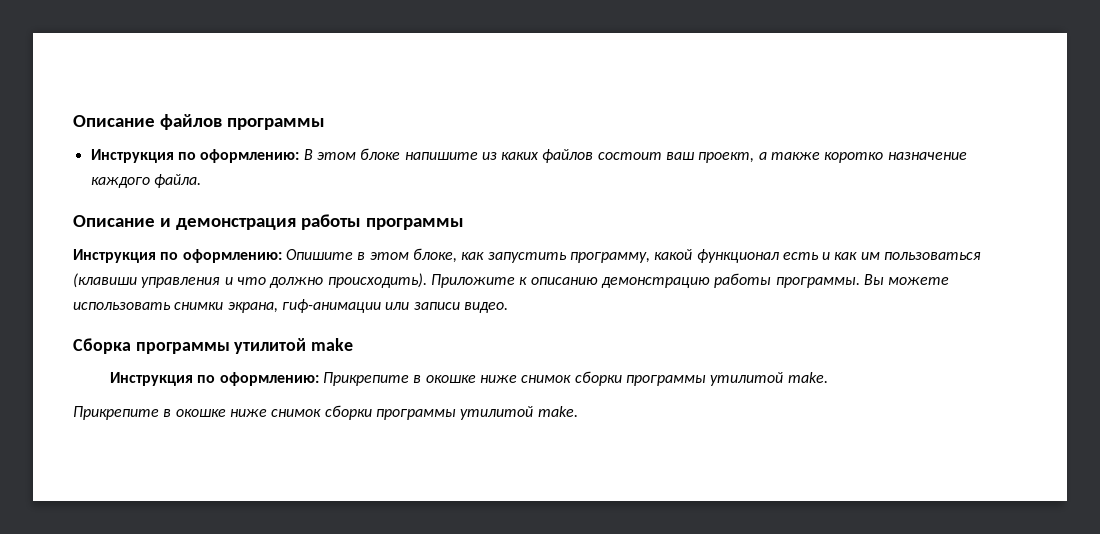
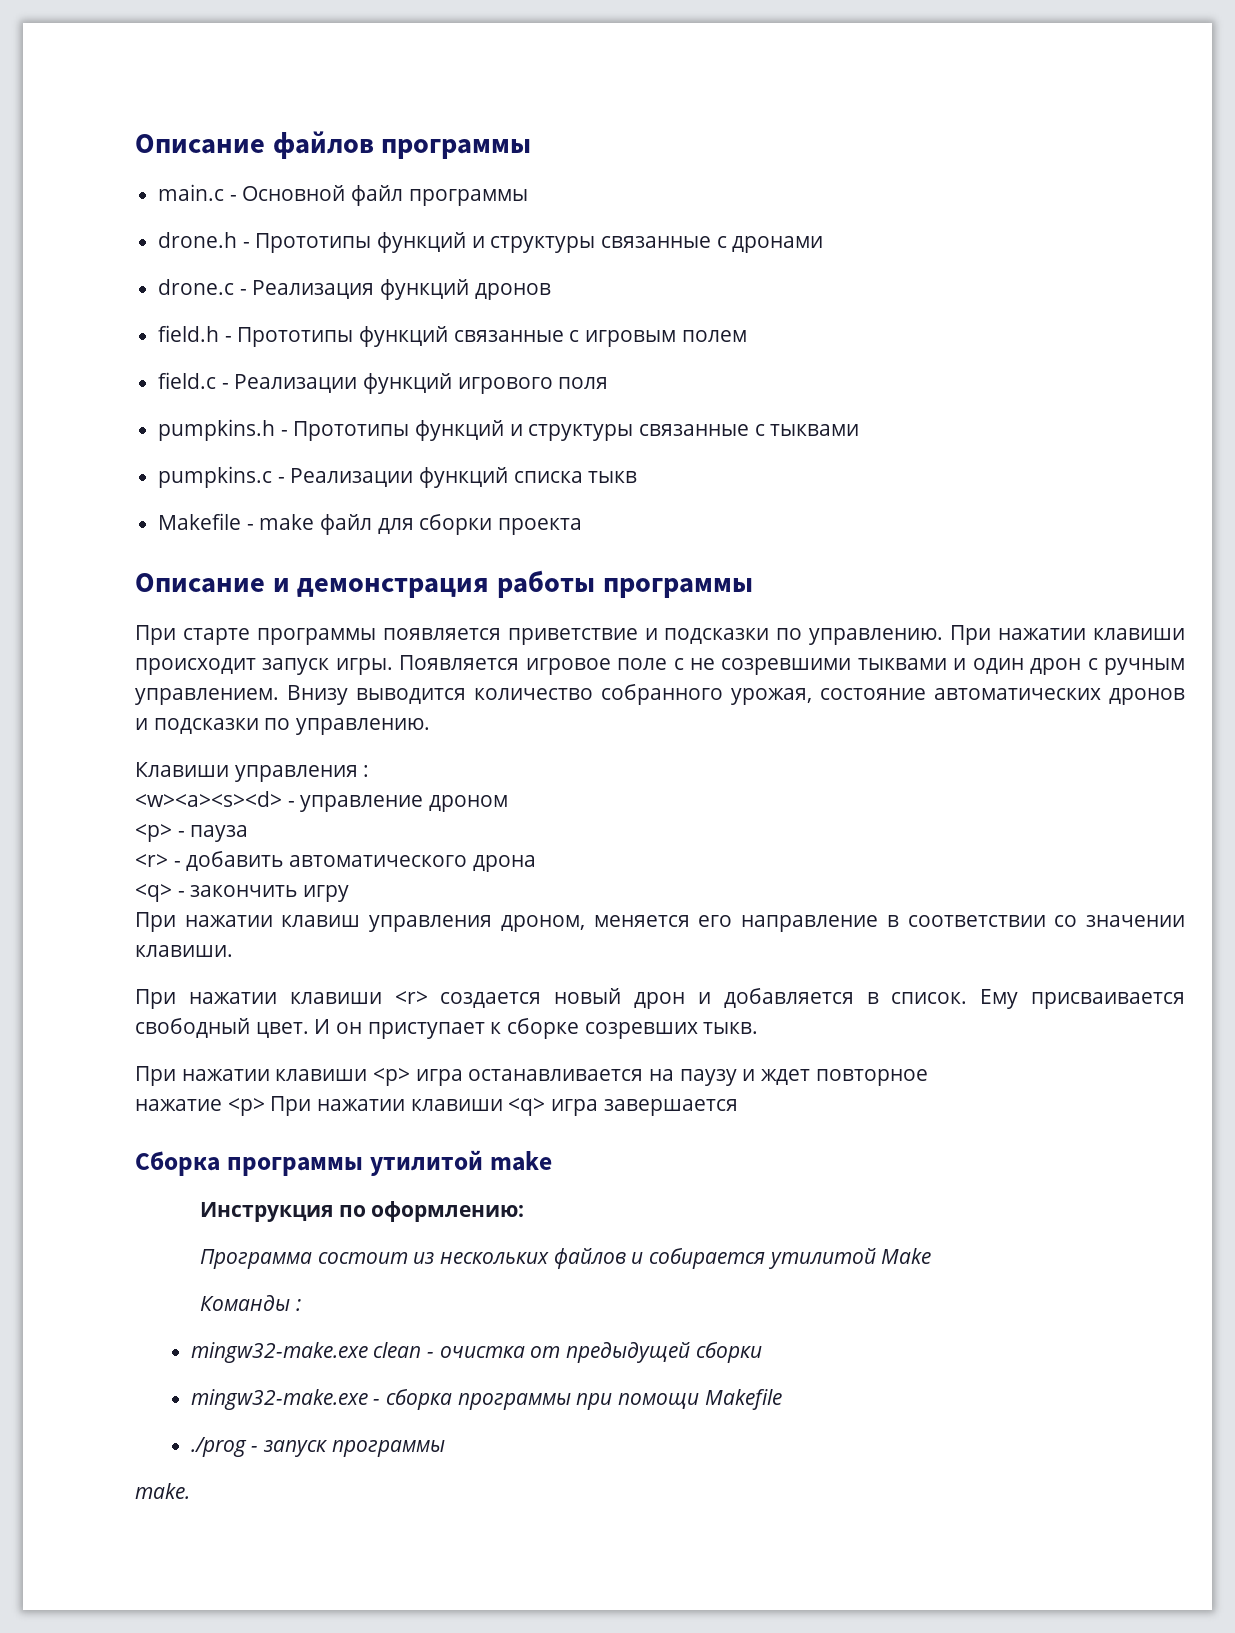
- Инструкция по оформлению: В этом блоке напишите из каких файлов состоит ваш проект, а также коротко назначение каждого файла.
+ main.c - Основной файл программы
+ drone.h - Прототипы функций и структуры связанные с дронами
+ drone.c - Реализация функций дронов
+ field.h - Прототипы функций связанные с игровым полем
+ field.c - Реализации функций игрового поля
+ pumpkins.h - Прототипы функций и структуры связанные с тыквами
+ pumpkins.c - Реализации функций списка тыкв
+ Makefile - make файл для сборки проекта
- Инструкция по оформлению: Опишите в этом блоке, как запустить программу, какой функционал есть и как им пользоваться (клавиши управления и что должно происходить). Приложите к описанию демонстрацию работы программы. Вы можете использовать снимки экрана, гиф-анимации или записи видео.
+ При старте программы появляется приветствие и подсказки по управлению. При нажатии клавиши происходит запуск игры. Появляется игровое поле с не созревшими тыквами и один дрон с ручным управлением. Внизу выводится количество собранного урожая, состояние автоматических дронов и подсказки по управлению.
+ Клавиши управления :
+ <w><a><s><d> - управление дроном
+ <p> - пауза
+ <r> - добавить автоматического дрона
+ <q> - закончить игру
+ При нажатии клавиш управления дроном, меняется его направление в соответствии со значении клавиши.
+ При нажатии клавиши <r> создается новый дрон и добавляется в список. Ему присваивается свободный цвет. И он приступает к сборке созревших тыкв.
+ При нажатии клавиши <p> игра останавливается на паузу и ждет повторное
+ нажатие <p> При нажатии клавиши <q> игра завершается
- Инструкция по оформлению: Прикрепите в окошке ниже снимок сборки программы утилитой make.
- Прикрепите в окошке ниже снимок сборки программы утилитой make.
+ Инструкция по оформлению:
+ Программа состоит из нескольких файлов и собирается утилитой Make
+ Команды :
+ mingw32-make.exe clean - очистка от предыдущей сборки
+ mingw32-make.exe - сборка программы при помощи Makefile
+ ./prog - запуск программы
+ make.

